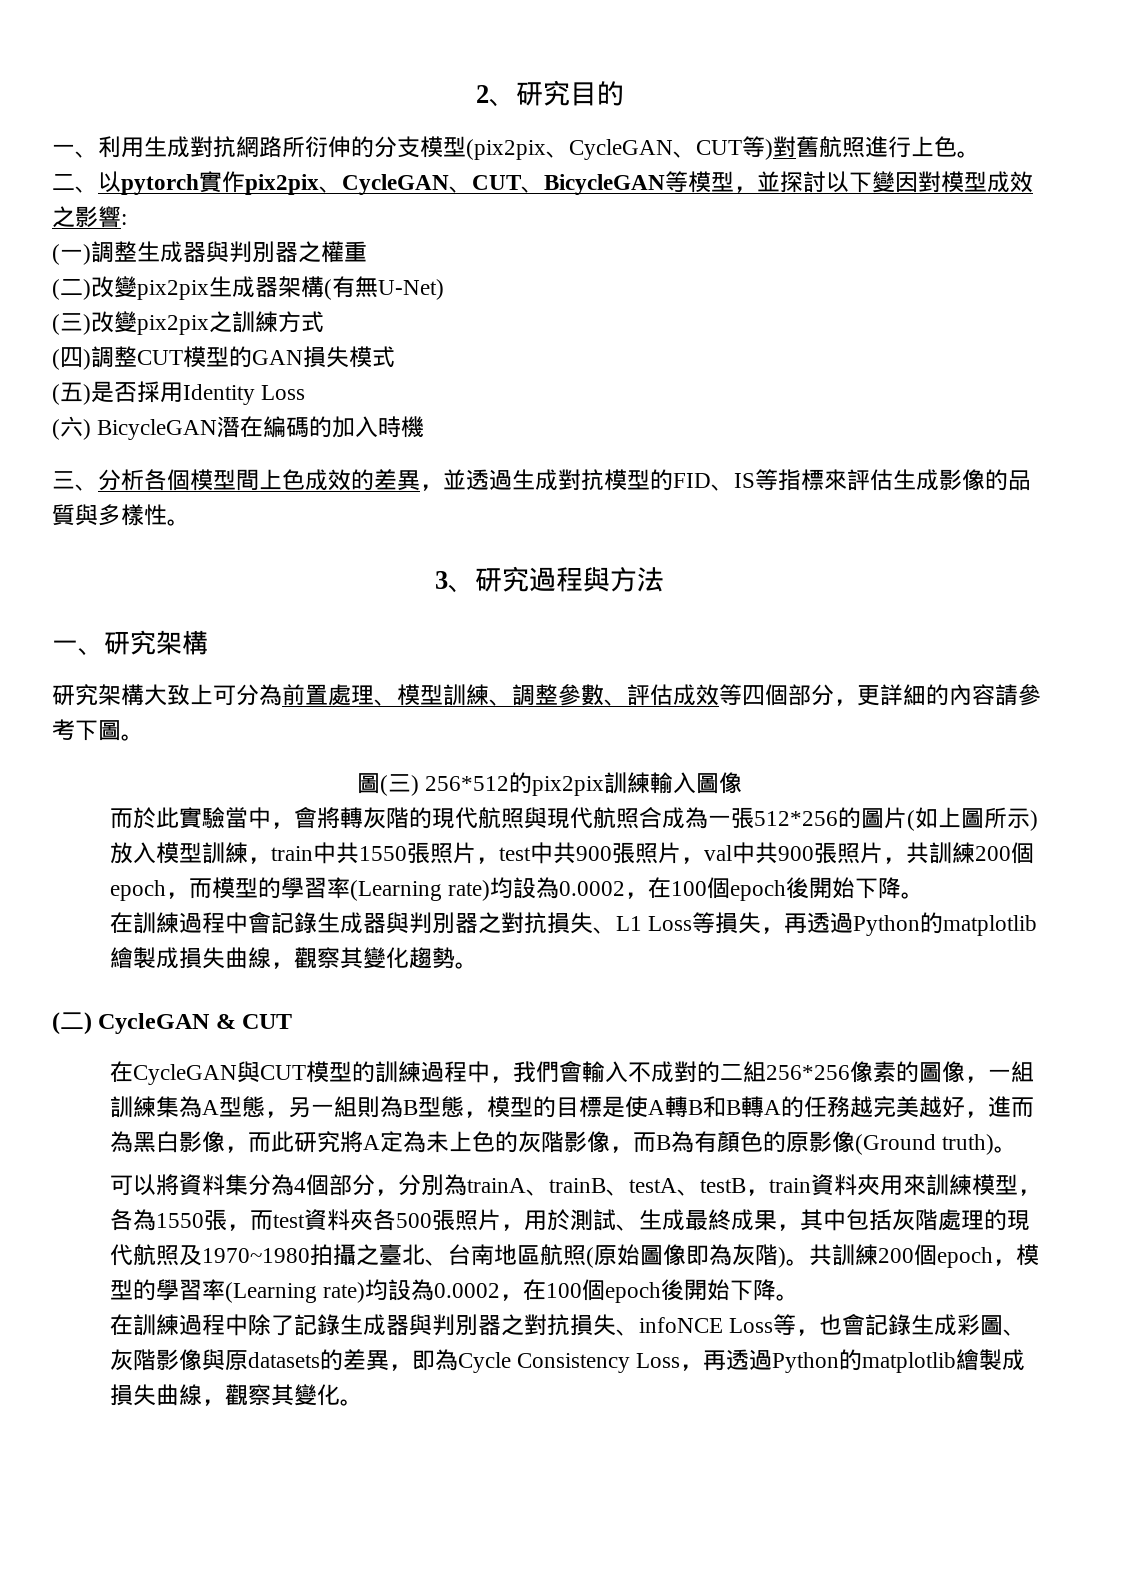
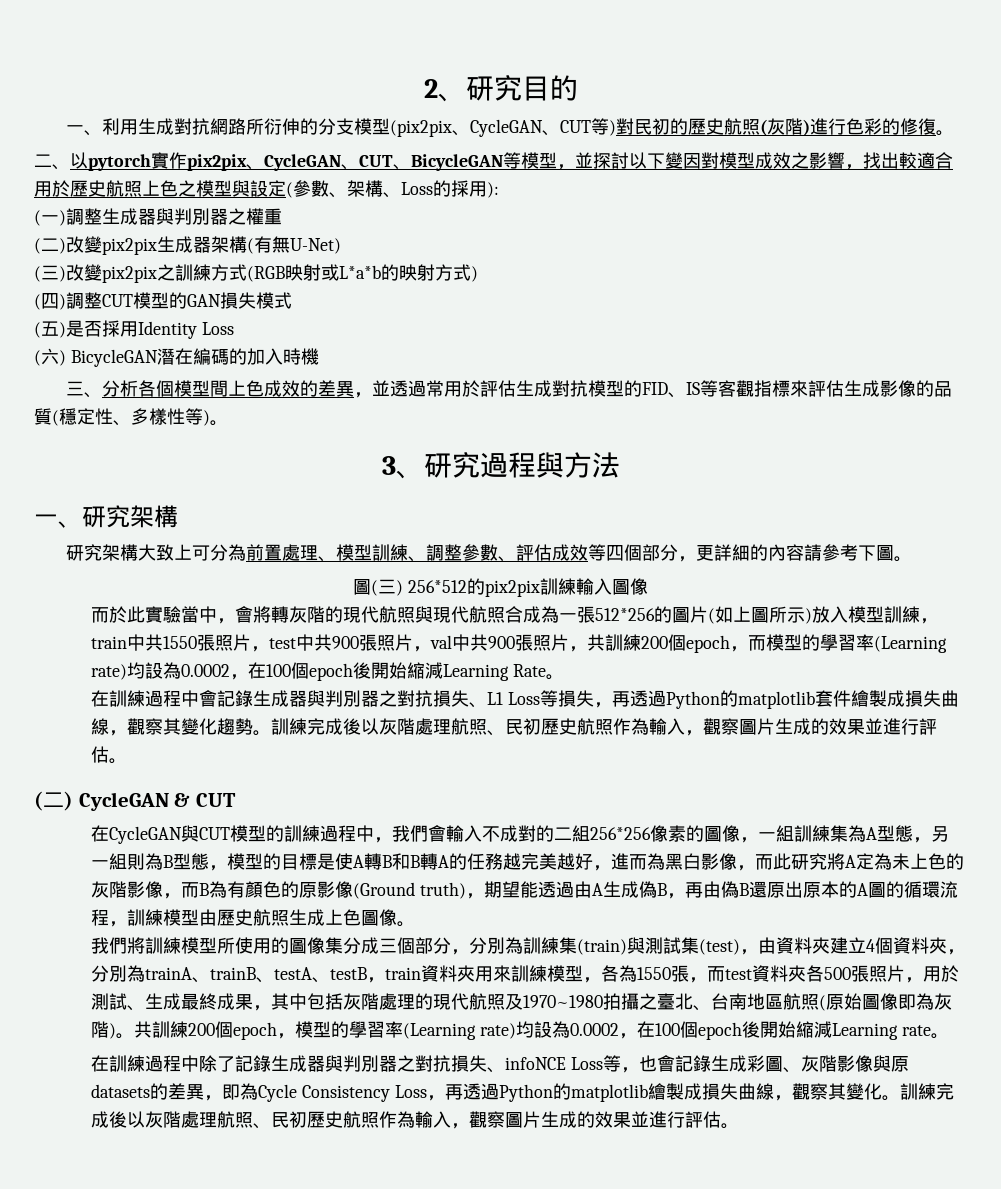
- 一、利用生成對抗網路所衍伸的分支模型(pix2pix、CycleGAN、CUT等)對舊航照進行上色。
+ 一、利用生成對抗網路所衍伸的分支模型(pix2pix、CycleGAN、CUT等)對民初的歷史航照(灰階)進行色彩的修復。
- 二、以pytorch實作pix2pix、CycleGAN、CUT、BicycleGAN等模型，並探討以下變因對模型成效之影響:
+ 二、以pytorch實作pix2pix、CycleGAN、CUT、BicycleGAN等模型，並探討以下變因對模型成效之影響，找出較適合用於歷史航照上色之模型與設定(參數、架構、Loss的採用):
- (三)改變pix2pix之訓練方式
+ (三)改變pix2pix之訓練方式(RGB映射或L*a*b的映射方式)
- 三、分析各個模型間上色成效的差異，並透過生成對抗模型的FID、IS等指標來評估生成影像的品質與多樣性。
+ 三、分析各個模型間上色成效的差異，並透過常用於評估生成對抗模型的FID、IS等客觀指標來評估生成影像的品質(穩定性、多樣性等)。
- 而於此實驗當中，會將轉灰階的現代航照與現代航照合成為一張512*256的圖片(如上圖所示)放入模型訓練，train中共1550張照片，test中共900張照片，val中共900張照片，共訓練200個epoch，而模型的學習率(Learning rate)均設為0.0002，在100個epoch後開始下降。
+ 而於此實驗當中，會將轉灰階的現代航照與現代航照合成為一張512*256的圖片(如上圖所示)放入模型訓練，train中共1550張照片，test中共900張照片，val中共900張照片，共訓練200個epoch，而模型的學習率(Learning rate)均設為0.0002，在100個epoch後開始縮減Learning Rate。
- 在訓練過程中會記錄生成器與判別器之對抗損失、L1 Loss等損失，再透過Python的matplotlib繪製成損失曲線，觀察其變化趨勢。
+ 在訓練過程中會記錄生成器與判別器之對抗損失、L1 Loss等損失，再透過Python的matplotlib套件繪製成損失曲線，觀察其變化趨勢。訓練完成後以灰階處理航照、民初歷史航照作為輸入，觀察圖片生成的效果並進行評估。
- 在CycleGAN與CUT模型的訓練過程中，我們會輸入不成對的二組256*256像素的圖像，一組訓練集為A型態，另一組則為B型態，模型的目標是使A轉B和B轉A的任務越完美越好，進而為黑白影像，而此研究將A定為未上色的灰階影像，而B為有顏色的原影像(Ground truth)。
- 可以將資料集分為4個部分，分別為trainA、trainB、testA、testB，train資料夾用來訓練模型，各為1550張，而test資料夾各500張照片，用於測試、生成最終成果，其中包括灰階處理的現代航照及1970~1980拍攝之臺北、台南地區航照(原始圖像即為灰階)。
+ 在CycleGAN與CUT模型的訓練過程中，我們會輸入不成對的二組256*256像素的圖像，一組訓練集為A型態，另一組則為B型態，模型的目標是使A轉B和B轉A的任務越完美越好，進而為黑白影像，而此研究將A定為未上色的灰階影像，而B為有顏色的原影像(Ground truth)，期望能透過由A生成偽B，再由偽B還原出原本的A圖的循環流程，訓練模型由歷史航照生成上色圖像。
+ 我們將訓練模型所使用的圖像集分成三個部分，分別為訓練集(train)與測試集(test)，由資料夾建立4個資料夾，分別為trainA、trainB、testA、testB，train資料夾用來訓練模型，各為1550張，而test資料夾各500張照片，用於測試、生成最終成果，其中包括灰階處理的現代航照及1970~1980拍攝之臺北、台南地區航照(原始圖像即為灰階)。
- 共訓練200個epoch，模型的學習率(Learning rate)均設為0.0002，在100個epoch後開始下降。
+ 共訓練200個epoch，模型的學習率(Learning rate)均設為0.0002，在100個epoch後開始縮減Learning rate。
- 在訓練過程中除了記錄生成器與判別器之對抗損失、infoNCE Loss等，也會記錄生成彩圖、灰階影像與原datasets的差異，即為Cycle Consistency Loss，再透過Python的matplotlib繪製成損失曲線，觀察其變化。
+ 在訓練過程中除了記錄生成器與判別器之對抗損失、infoNCE Loss等，也會記錄生成彩圖、灰階影像與原datasets的差異，即為Cycle Consistency Loss，再透過Python的matplotlib繪製成損失曲線，觀察其變化。訓練完成後以灰階處理航照、民初歷史航照作為輸入，觀察圖片生成的效果並進行評估。

